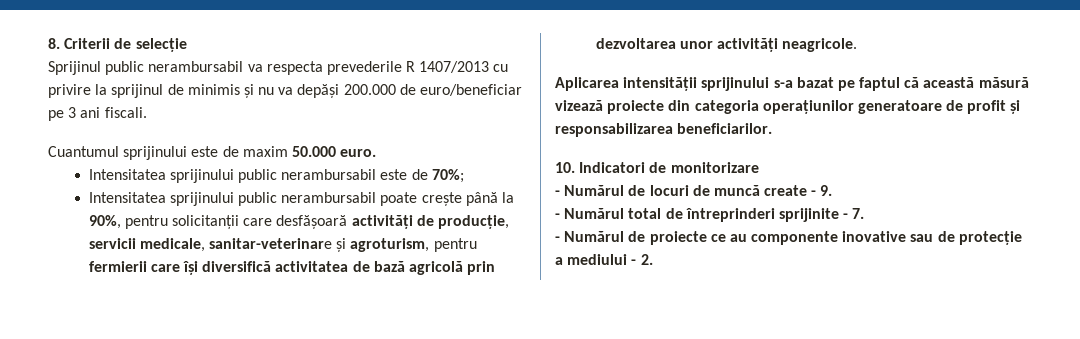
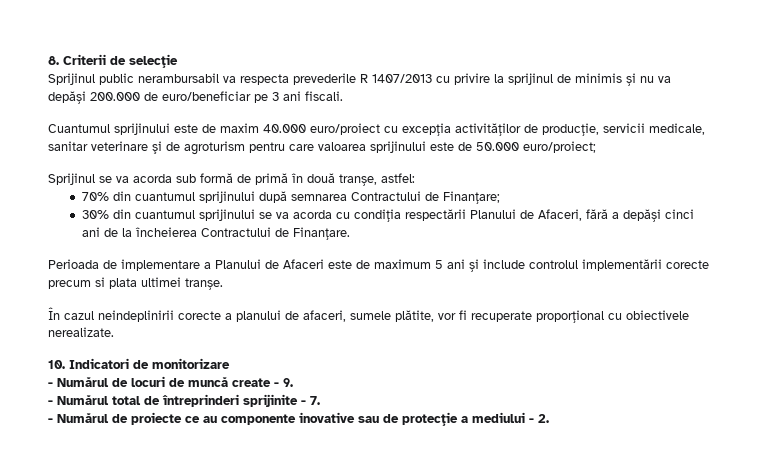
- Cuantumul sprijinului este de maxim 50.000 euro.
- Intensitatea sprijinului public nerambursabil este de 70%;
- Intensitatea sprijinului public nerambursabil poate crește până la 90%, pentru solicitanții care desfășoară activități de producție, servicii medicale, sanitar-veterinare și agroturism, pentru fermierii care își diversifică activitatea de bază agricolă prin dezvoltarea unor activități neagricole.
- Aplicarea intensității sprijinului s-a bazat pe faptul că această măsură vizează proiecte din categoria operațiunilor generatoare de profit și responsabilizarea beneficiarilor.
+ Cuantumul sprijinului este de maxim 40.000 euro/proiect cu excepția activităţilor de producţie, servicii medicale, sanitar veterinare şi de agroturism pentru care valoarea sprijinului este de 50.000 euro/proiect;
+ Sprijinul se va acorda sub formă de primă în două tranșe, astfel:
+ 70% din cuantumul sprijinului după semnarea Contractului de Finanțare;
+ 30% din cuantumul sprijinului se va acorda cu condiția respectării Planului de Afaceri, fără a depăși cinci ani de la încheierea Contractului de Finanțare.
+ Perioada de implementare a Planului de Afaceri este de maximum 5 ani și include controlul implementării corecte precum si plata ultimei tranșe.
+ În cazul neindeplinirii corecte a planului de afaceri, sumele plătite, vor fi recuperate proporțional cu obiectivele nerealizate.

